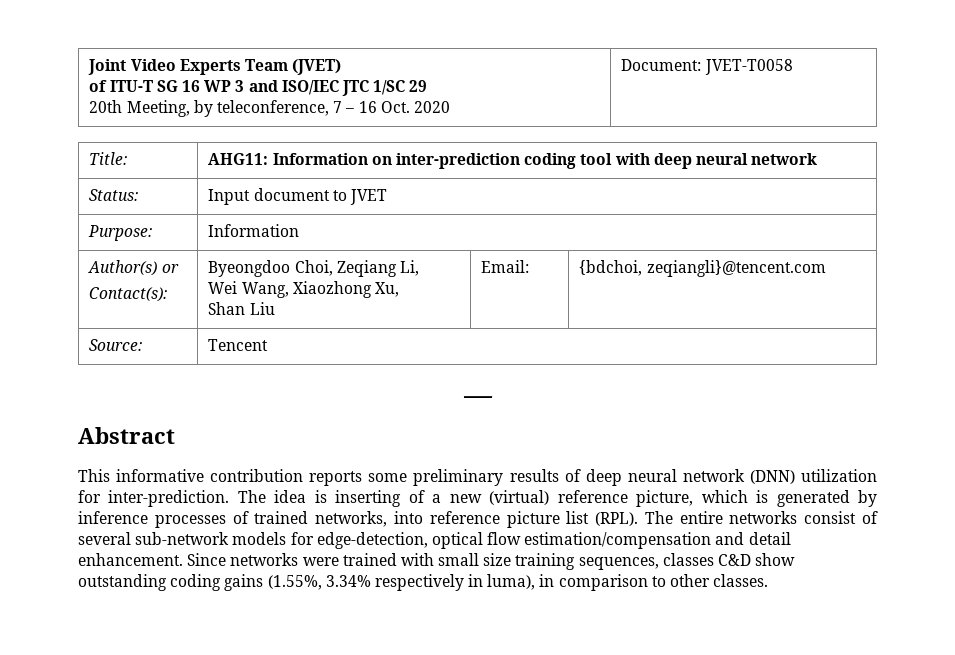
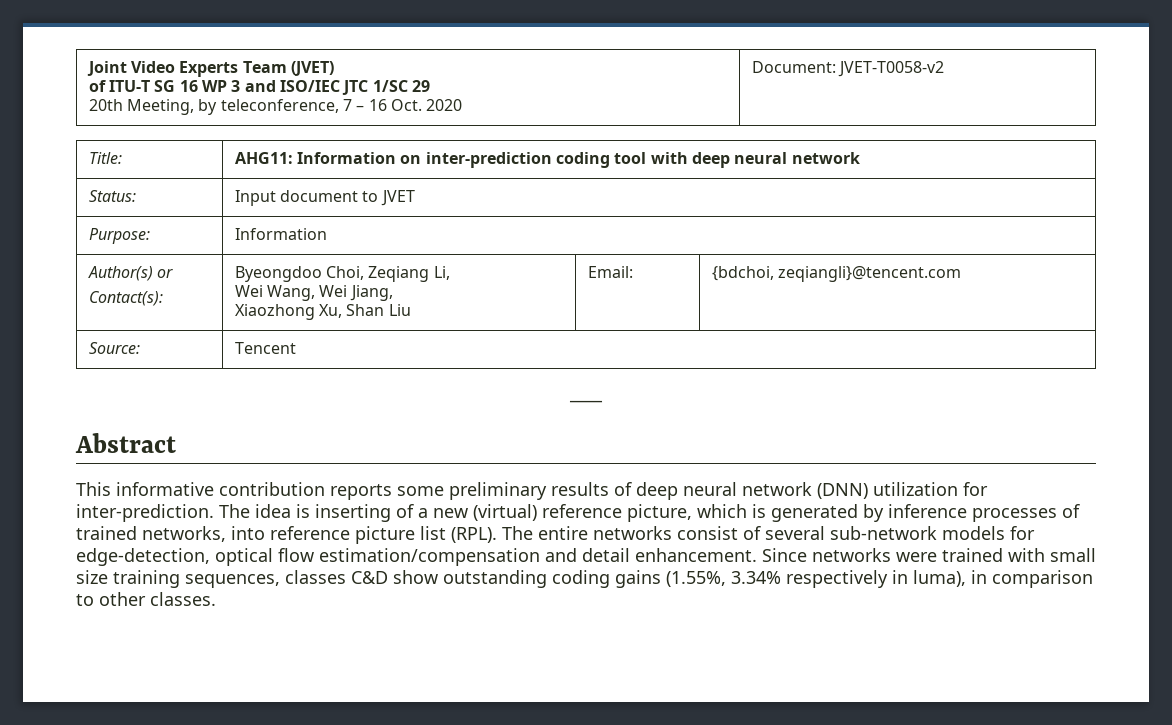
  Joint Video Experts Team (JVET)
  of ITU-T SG 16 WP 3 and ISO/IEC JTC 1/SC 29
- 20th Meeting, by teleconference, 7 – 16 Oct. 2020 | Document: JVET-T0058
+ 20th Meeting, by teleconference, 7 – 16 Oct. 2020 | Document: JVET-T0058-v2
  Author(s) or
  Contact(s): | Byeongdoo Choi, Zeqiang Li,
- Wei Wang, Xiaozhong Xu,
- Shan Liu | Email: | {bdchoi, zeqiangli}@tencent.com
+ Wei Wang, Wei Jiang,
+ Xiaozhong Xu, Shan Liu | Email: | {bdchoi, zeqiangli}@tencent.com

